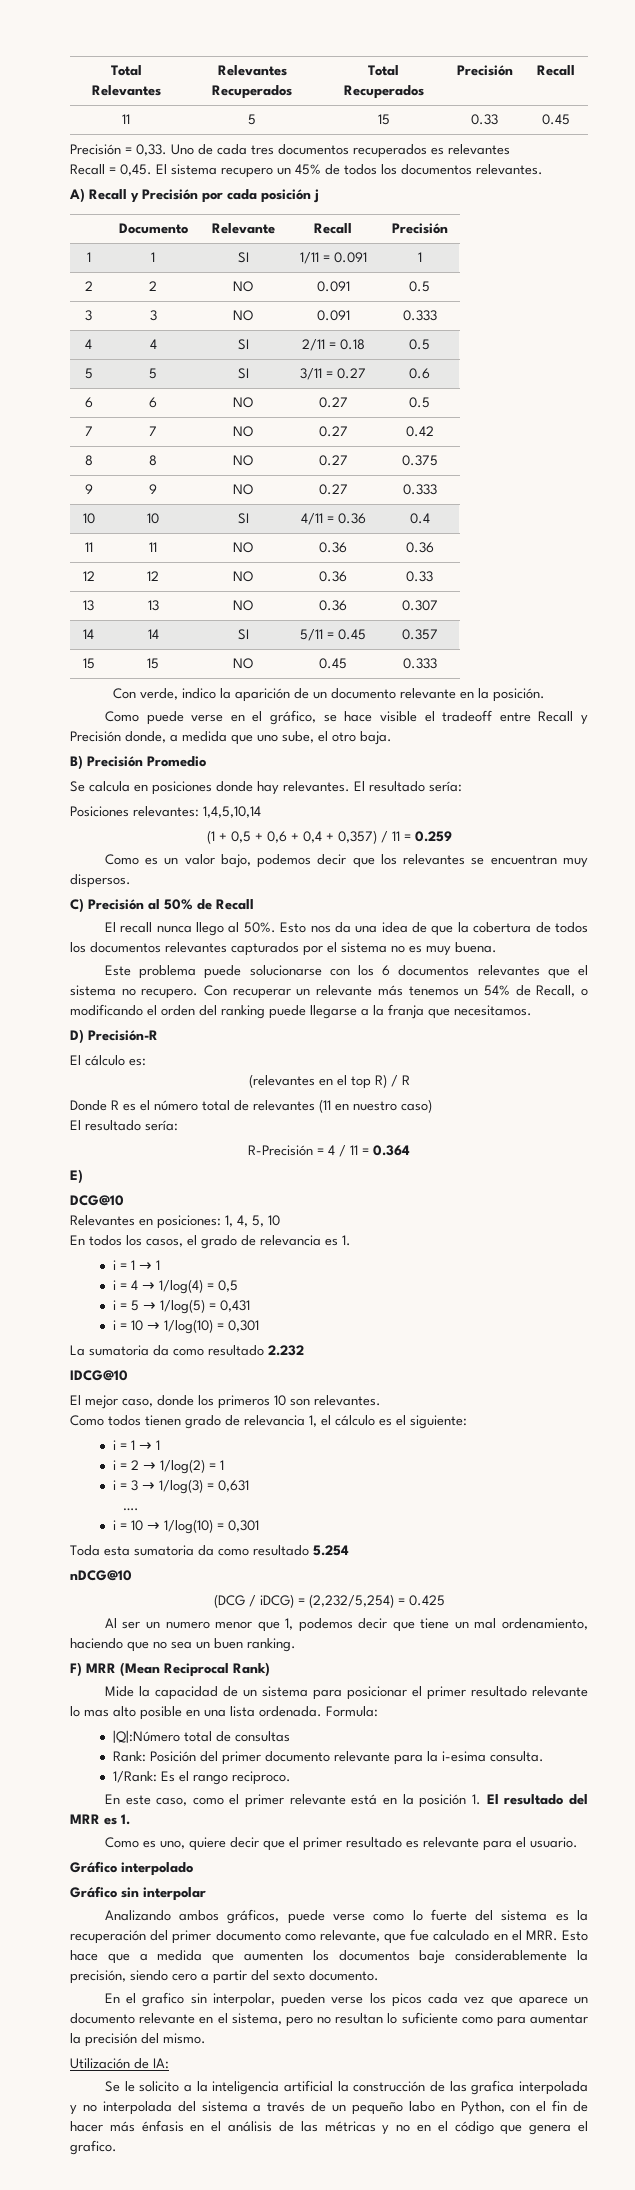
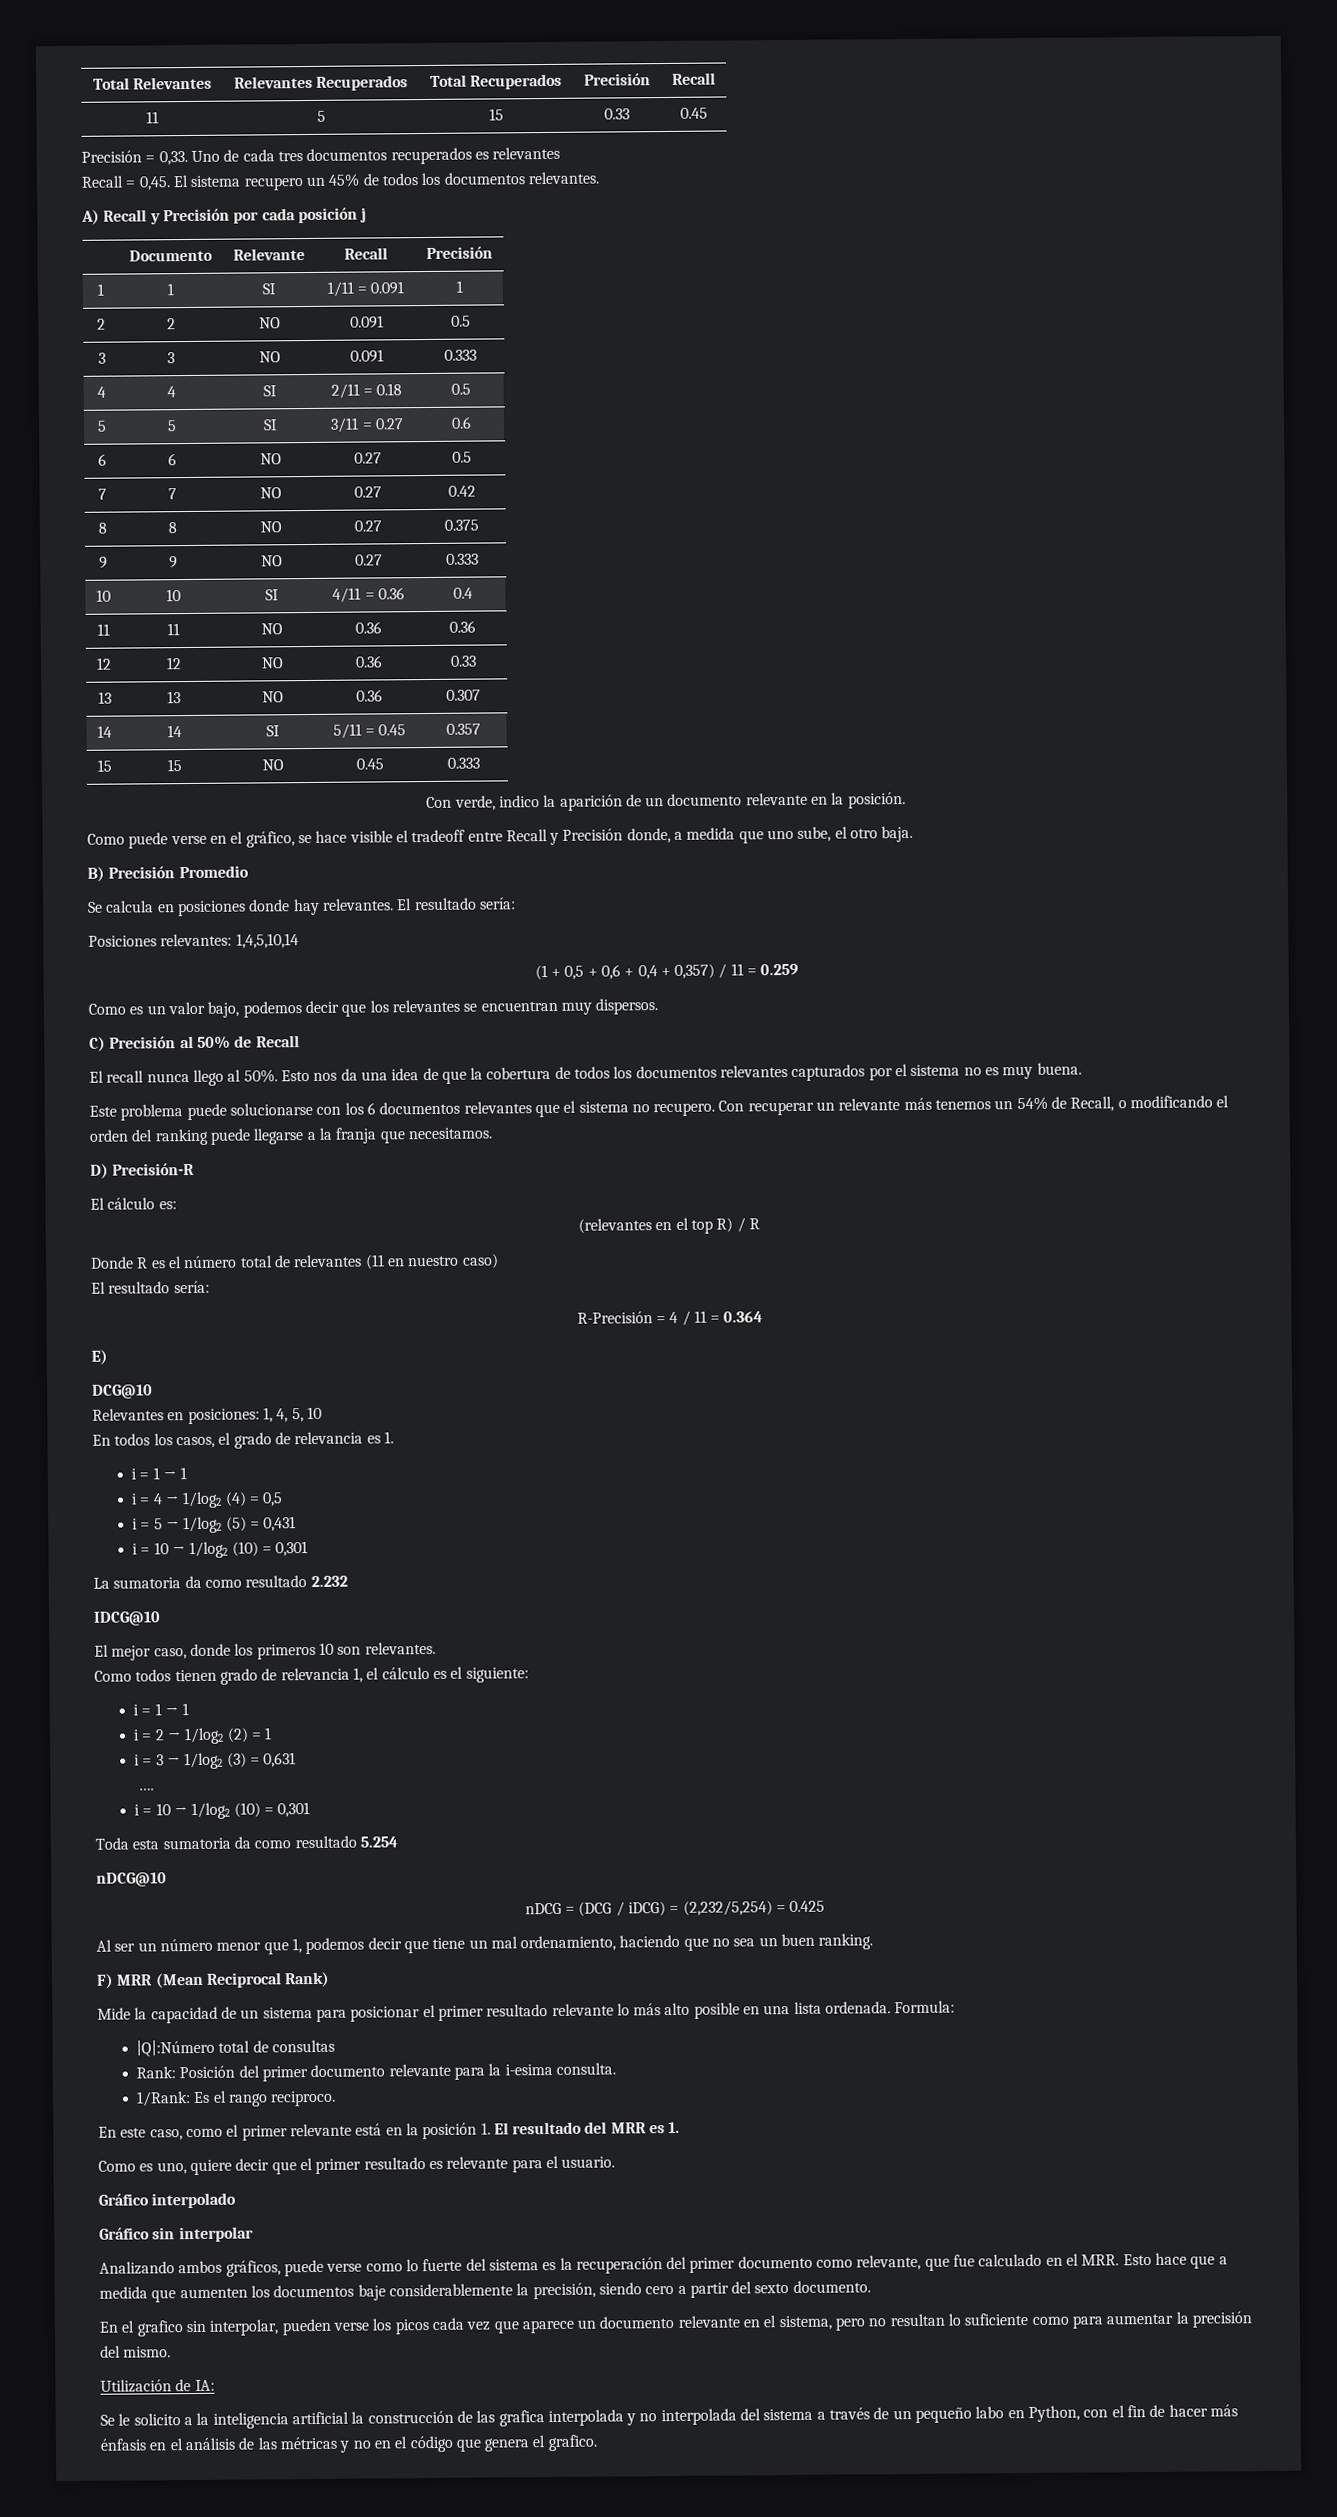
- i = 4 → 1/log(4) = 0,5
+ i = 4 → 1/log2 (4) = 0,5
- i = 5 → 1/log(5) = 0,431
- i = 10 → 1/log(10) = 0,301
+ i = 5 → 1/log2 (5) = 0,431
+ i = 10 → 1/log2 (10) = 0,301
- i = 2 → 1/log(2) = 1
+ i = 2 → 1/log2 (2) = 1
- i = 3 → 1/log(3) = 0,631
+ i = 3 → 1/log2 (3) = 0,631
  ….
- i = 10 → 1/log(10) = 0,301
+ i = 10 → 1/log2 (10) = 0,301
- (DCG / iDCG) = (2,232/5,254) = 0.425
+ nDCG = (DCG / iDCG) = (2,232/5,254) = 0.425
- Al ser un numero menor que 1, podemos decir que tiene un mal ordenamiento, haciendo que no sea un buen ranking.
+ Al ser un número menor que 1, podemos decir que tiene un mal ordenamiento, haciendo que no sea un buen ranking.
- Mide la capacidad de un sistema para posicionar el primer resultado relevante lo mas alto posible en una lista ordenada.
+ Mide la capacidad de un sistema para posicionar el primer resultado relevante lo más alto posible en una lista ordenada.

